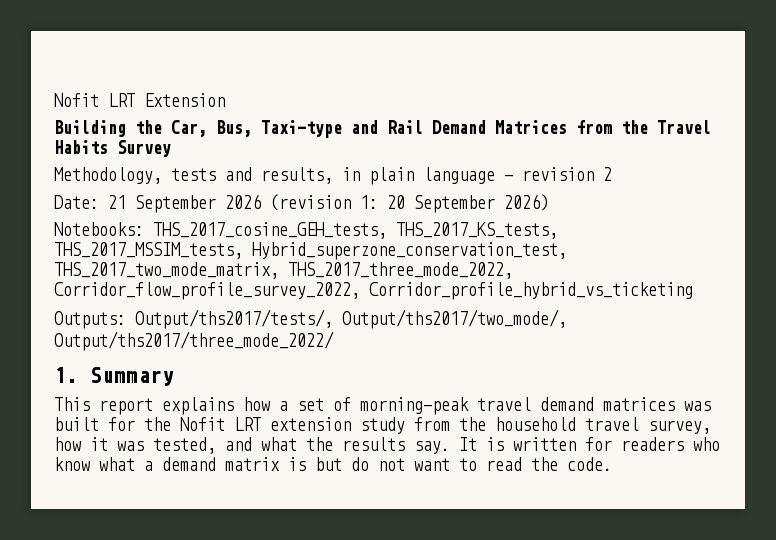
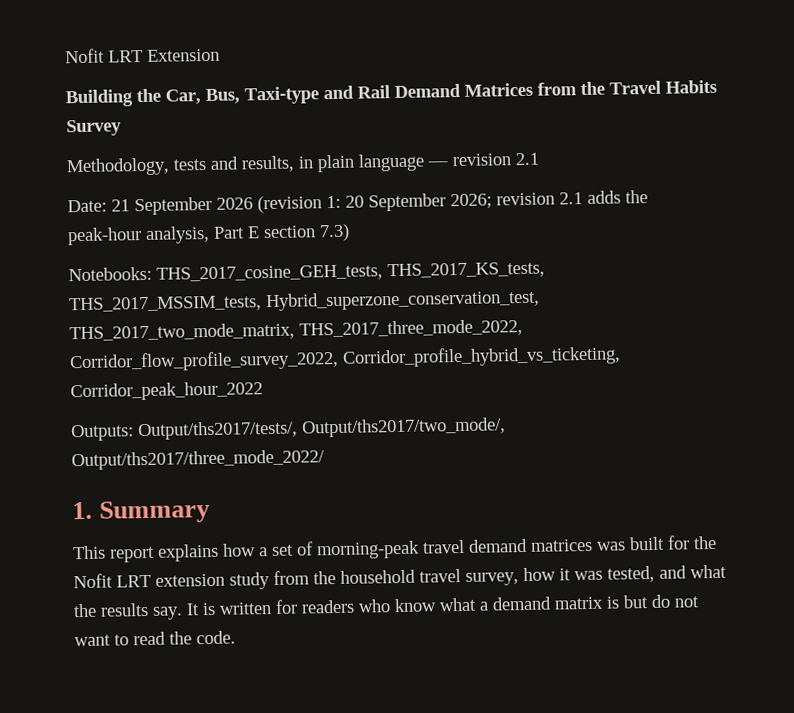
- Methodology, tests and results, in plain language — revision 2
+ Methodology, tests and results, in plain language — revision 2.1
- Date: 21 September 2026 (revision 1: 20 September 2026)
+ Date: 21 September 2026 (revision 1: 20 September 2026; revision 2.1 adds the peak-hour analysis, Part E section 7.3)
- Notebooks: THS_2017_cosine_GEH_tests, THS_2017_KS_tests, THS_2017_MSSIM_tests, Hybrid_superzone_conservation_test, THS_2017_two_mode_matrix, THS_2017_three_mode_2022, Corridor_flow_profile_survey_2022, Corridor_profile_hybrid_vs_ticketing
+ Notebooks: THS_2017_cosine_GEH_tests, THS_2017_KS_tests, THS_2017_MSSIM_tests, Hybrid_superzone_conservation_test, THS_2017_two_mode_matrix, THS_2017_three_mode_2022, Corridor_flow_profile_survey_2022, Corridor_profile_hybrid_vs_ticketing, Corridor_peak_hour_2022

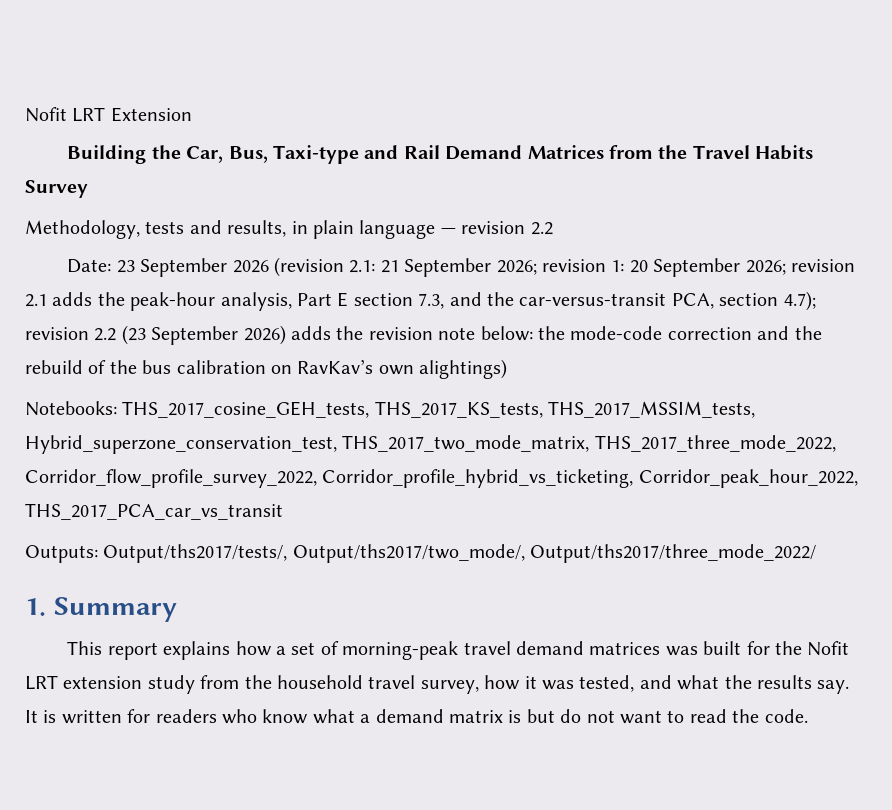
- Methodology, tests and results, in plain language — revision 2.1
+ Methodology, tests and results, in plain language — revision 2.2
- Date: 21 September 2026 (revision 1: 20 September 2026; revision 2.1 adds the peak-hour analysis, Part E section 7.3)
+ Date: 23 September 2026 (revision 2.1: 21 September 2026; revision 1: 20 September 2026; revision 2.1 adds the peak-hour analysis, Part E section 7.3, and the car-versus-transit PCA, section 4.7); revision 2.2 (23 September 2026) adds the revision note below: the mode-code correction and the rebuild of the bus calibration on RavKav’s own alightings)
- Notebooks: THS_2017_cosine_GEH_tests, THS_2017_KS_tests, THS_2017_MSSIM_tests, Hybrid_superzone_conservation_test, THS_2017_two_mode_matrix, THS_2017_three_mode_2022, Corridor_flow_profile_survey_2022, Corridor_profile_hybrid_vs_ticketing, Corridor_peak_hour_2022
+ Notebooks: THS_2017_cosine_GEH_tests, THS_2017_KS_tests, THS_2017_MSSIM_tests, Hybrid_superzone_conservation_test, THS_2017_two_mode_matrix, THS_2017_three_mode_2022, Corridor_flow_profile_survey_2022, Corridor_profile_hybrid_vs_ticketing, Corridor_peak_hour_2022, THS_2017_PCA_car_vs_transit

